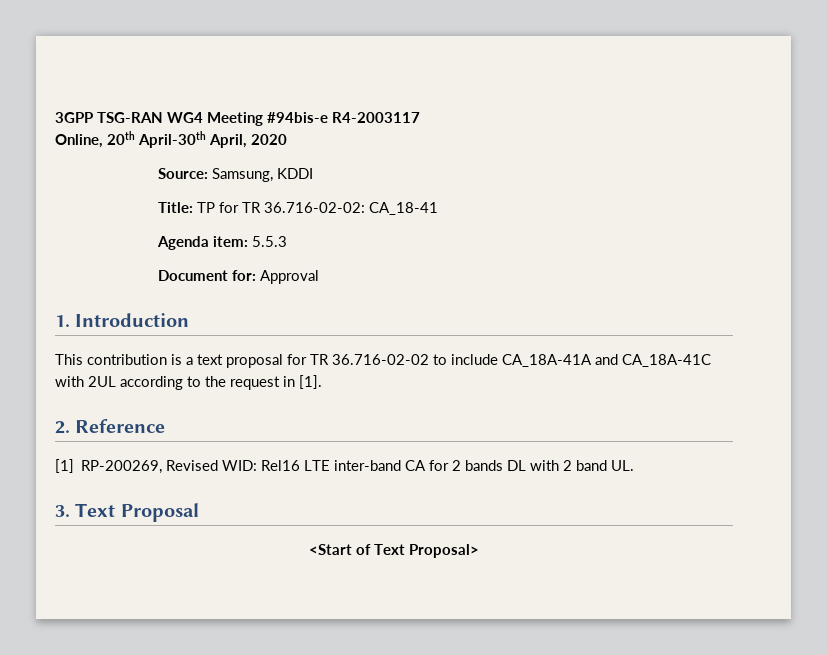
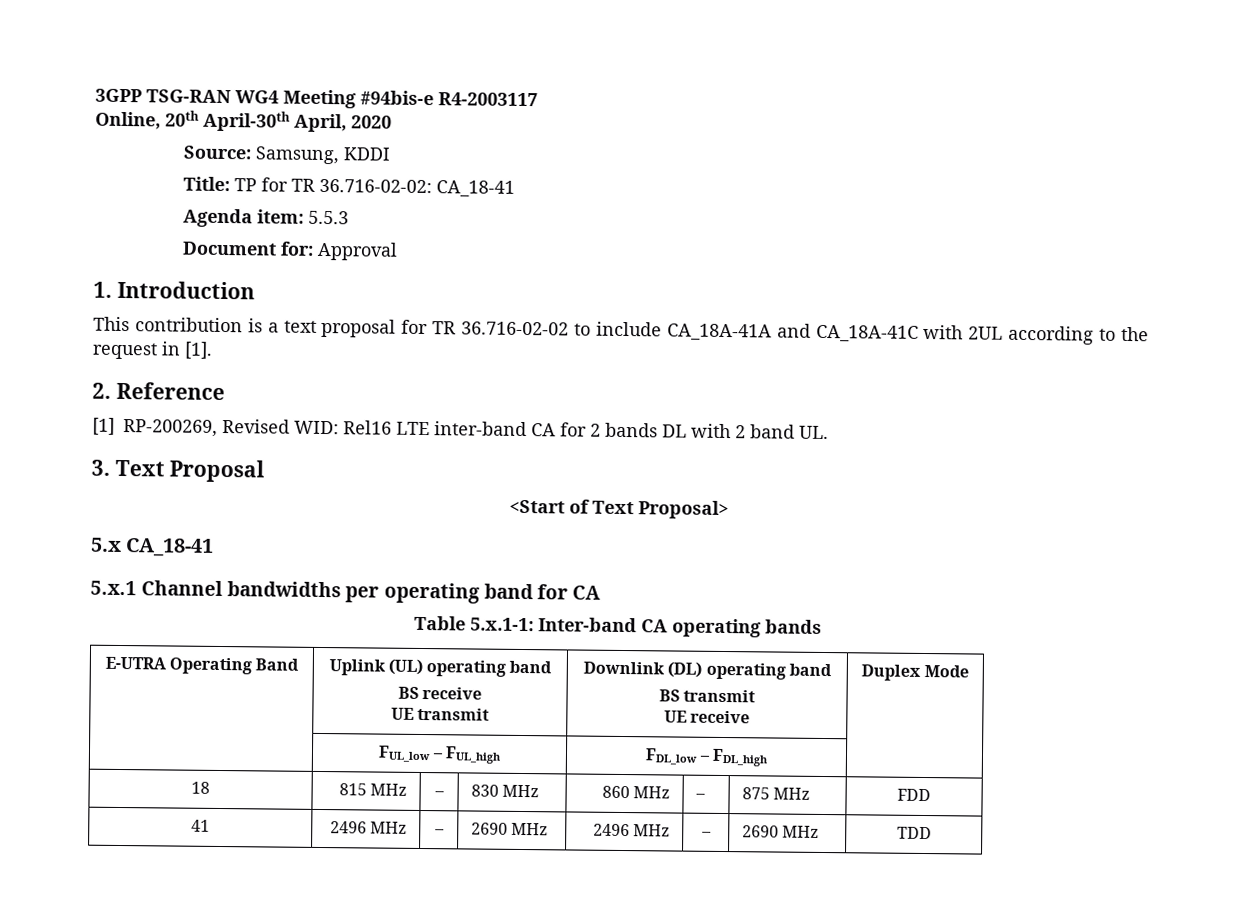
+ 5.x CA_18-41
+ 5.x.1 Channel bandwidths per operating band for CA
+ Table 5.x.1-1: Inter-band CA operating bands
+ E-UTRA Operating Band | Uplink (UL) operating band
+ BS receive
+ UE transmit | Downlink (DL) operating band
+ BS transmit
+ UE receive | Duplex Mode
+ | FUL_low – FUL_high | FDL_low – FDL_high |
+ 18 | 815 MHz | – | 830 MHz | 860 MHz | – | 875 MHz | FDD
+ 41 | 2496 MHz | – | 2690 MHz | 2496 MHz | – | 2690 MHz | TDD

